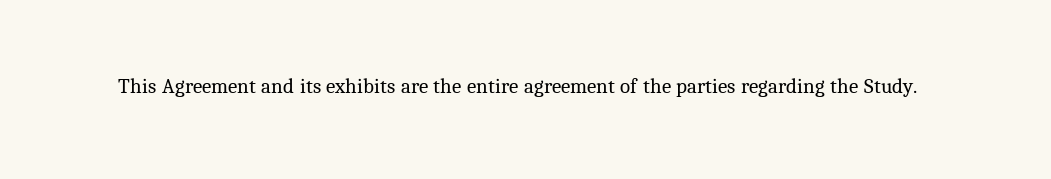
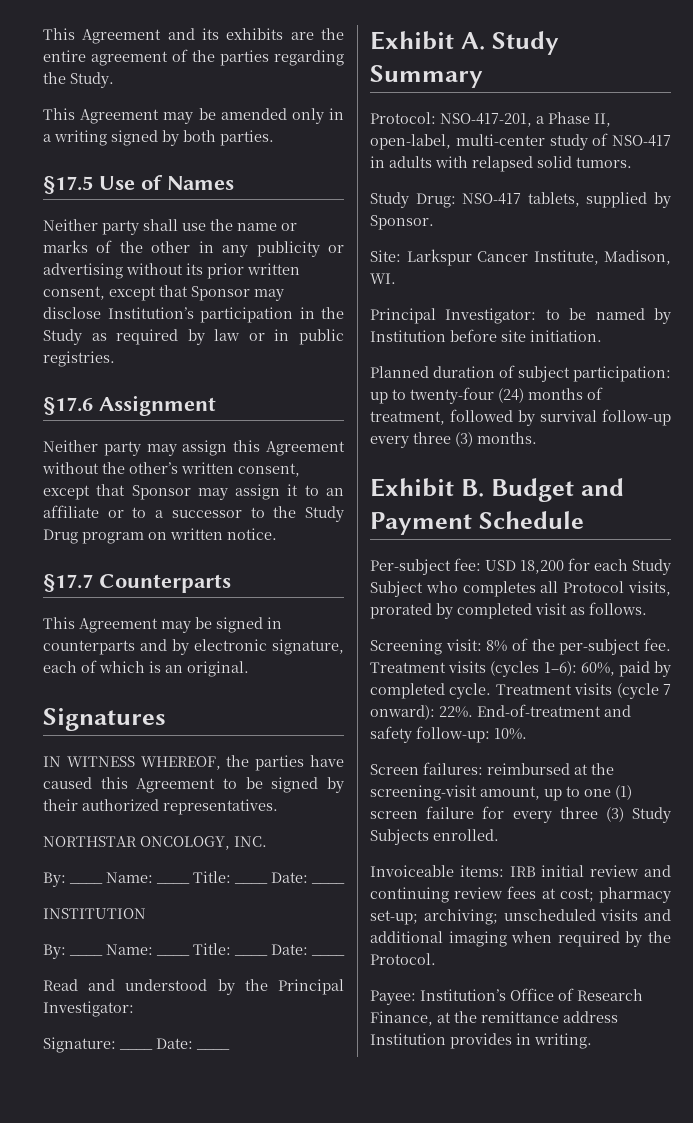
+ This Agreement may be amended only in a writing signed by both parties.
+ §17.5 Use of Names
+ Neither party shall use the name or marks of the other in any publicity or advertising without its prior written consent, except that Sponsor may disclose Institution’s participation in the Study as required by law or in public registries.
+ §17.6 Assignment
+ Neither party may assign this Agreement without the other’s written consent, except that Sponsor may assign it to an affiliate or to a successor to the Study Drug program on written notice.
+ §17.7 Counterparts
+ This Agreement may be signed in counterparts and by electronic signature, each of which is an original.
+ Signatures
+ IN WITNESS WHEREOF, the parties have caused this Agreement to be signed by their authorized representatives.
+ NORTHSTAR ONCOLOGY, INC.
+ By: ____ Name: ____ Title: ____ Date: ____
+ INSTITUTION
+ By: ____ Name: ____ Title: ____ Date: ____
+ Read and understood by the Principal Investigator:
+ Signature: ____ Date: ____
+ Exhibit A. Study Summary
+ Protocol: NSO-417-201, a Phase II, open-label, multi-center study of NSO-417 in adults with relapsed solid tumors.
+ Study Drug: NSO-417 tablets, supplied by Sponsor.
+ Site: Larkspur Cancer Institute, Madison, WI.
+ Principal Investigator: to be named by Institution before site initiation.
+ Planned duration of subject participation: up to twenty-four (24) months of treatment, followed by survival follow-up every three (3) months.
+ Exhibit B. Budget and Payment Schedule
+ Per-subject fee: USD 18,200 for each Study Subject who completes all Protocol visits, prorated by completed visit as follows.
+ Screening visit: 8% of the per-subject fee. Treatment visits (cycles 1–6): 60%, paid by completed cycle. Treatment visits (cycle 7 onward): 22%. End-of-treatment and safety follow-up: 10%.
+ Screen failures: reimbursed at the screening-visit amount, up to one (1) screen failure for every three (3) Study Subjects enrolled.
+ Invoiceable items: IRB initial review and continuing review fees at cost; pharmacy set-up; archiving; unscheduled visits and additional imaging when required by the Protocol.
+ Payee: Institution’s Office of Research Finance, at the remittance address Institution provides in writing.

